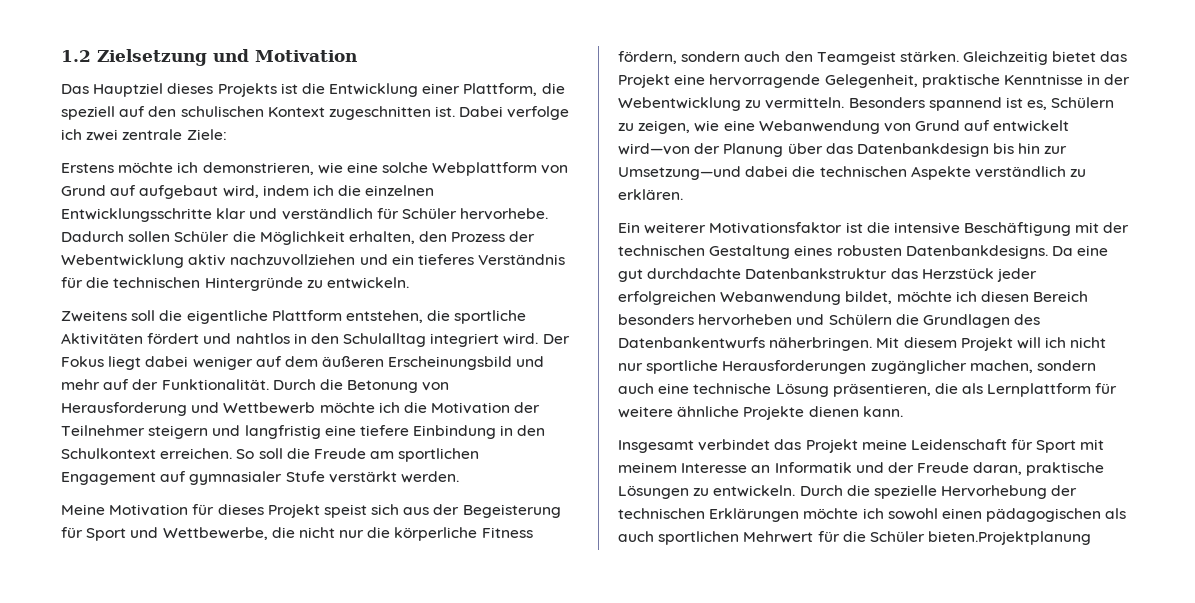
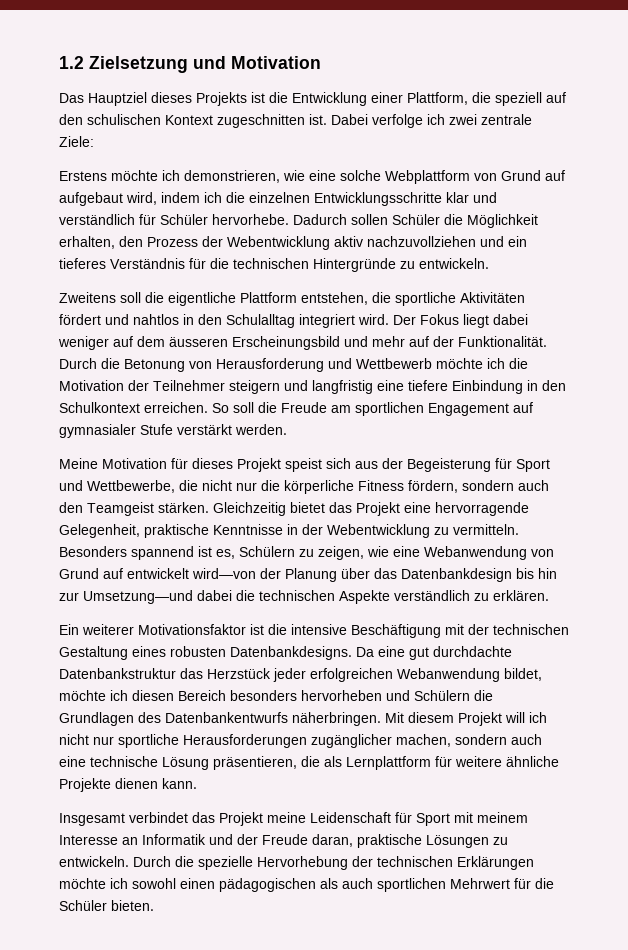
- Der Fokus liegt dabei weniger auf dem äußeren Erscheinungsbild und mehr auf der Funktionalität.
+ Der Fokus liegt dabei weniger auf dem äusseren Erscheinungsbild und mehr auf der Funktionalität.
- Durch die spezielle Hervorhebung der technischen Erklärungen möchte ich sowohl einen pädagogischen als auch sportlichen Mehrwert für die Schüler bieten.Projektplanung
+ Durch die spezielle Hervorhebung der technischen Erklärungen möchte ich sowohl einen pädagogischen als auch sportlichen Mehrwert für die Schüler bieten.

